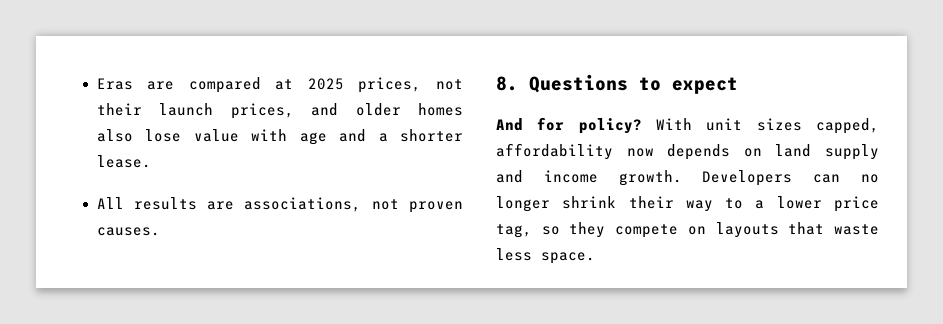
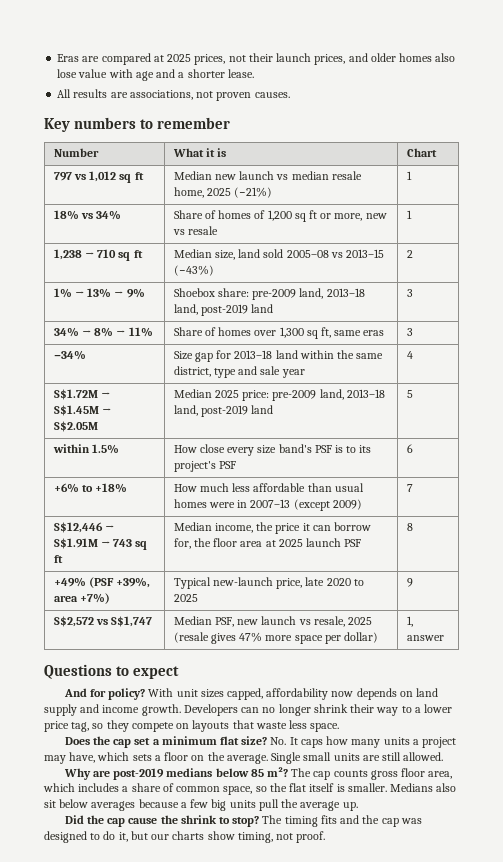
- 8. Questions to expect
+ Key numbers to remember
+ Number | What it is | Chart
+ 797 vs 1,012 sq ft | Median new launch vs median resale home, 2025 (−21%) | 1
+ 18% vs 34% | Share of homes of 1,200 sq ft or more, new vs resale | 1
+ 1,238 → 710 sq ft | Median size, land sold 2005–08 vs 2013–15 (−43%) | 2
+ 1% → 13% → 9% | Shoebox share: pre-2009 land, 2013–18 land, post-2019 land | 3
+ 34% → 8% → 11% | Share of homes over 1,300 sq ft, same eras | 3
+ −34% | Size gap for 2013–18 land within the same district, type and sale year | 4
+ S$1.72M → S$1.45M → S$2.05M | Median 2025 price: pre-2009 land, 2013–18 land, post-2019 land | 5
+ within 1.5% | How close every size band's PSF is to its project's PSF | 6
+ +6% to +18% | How much less affordable than usual homes were in 2007–13 (except 2009) | 7
+ S$12,446 → S$1.91M → 743 sq ft | Median income, the price it can borrow for, the floor area at 2025 launch PSF | 8
+ +49% (PSF +39%, area +7%) | Typical new-launch price, late 2020 to 2025 | 9
+ S$2,572 vs S$1,747 | Median PSF, new launch vs resale, 2025 (resale gives 47% more space per dollar) | 1, answer
+ Questions to expect
+ Does the cap set a minimum flat size? No. It caps how many units a project may have, which sets a floor on the average. Single small units are still allowed.
+ Why are post-2019 medians below 85 m²? The cap counts gross floor area, which includes a share of common space, so the flat itself is smaller. Medians also sit below averages because a few big units pull the average up.
+ Did the cap cause the shrink to stop? The timing fits and the cap was designed to do it, but our charts show timing, not proof.

